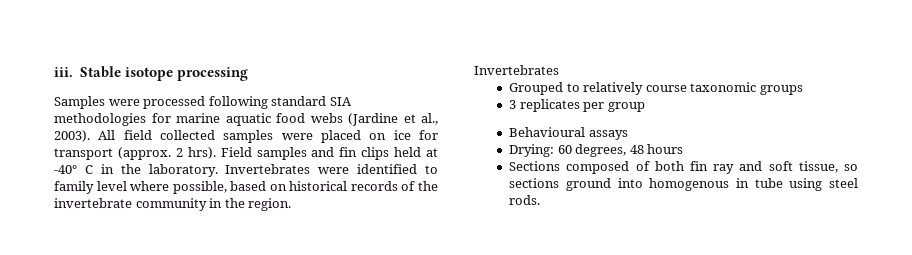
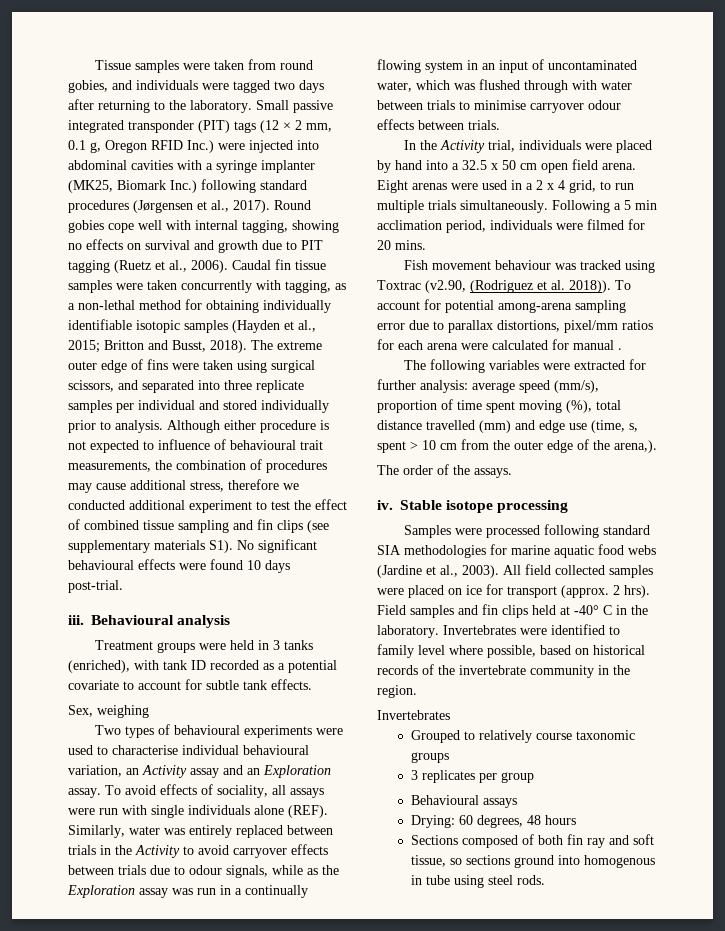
- iii.
+ Tissue samples were taken from round gobies, and individuals were tagged two days after returning to the laboratory. Small passive integrated transponder (PIT) tags (12 × 2 mm, 0.1 g, Oregon RFID Inc.) were injected into abdominal cavities with a syringe implanter (MK25, Biomark Inc.) following standard procedures (Jørgensen et al., 2017). Round gobies cope well with internal tagging, showing no effects on survival and growth due to PIT tagging (Ruetz et al., 2006). Caudal fin tissue samples were taken concurrently with tagging, as a non-lethal method for obtaining individually identifiable isotopic samples (Hayden et al., 2015; Britton and Busst, 2018). The extreme outer edge of fins were taken using surgical scissors, and separated into three replicate samples per individual and stored individually prior to analysis. Although either procedure is not expected to influence of behavioural trait measurements, the combination of procedures may cause additional stress, therefore we conducted additional experiment to test the effect of combined tissue sampling and fin clips (see supplementary materials S1). No significant behavioural effects were found 10 days post-trial.
+ iii. Behavioural analysis
+ Treatment groups were held in 3 tanks (enriched), with tank ID recorded as a potential covariate to account for subtle tank effects.
+ Sex, weighing
+ Two types of behavioural experiments were used to characterise individual behavioural variation, an Activity assay and an Exploration assay. To avoid effects of sociality, all assays were run with single individuals alone (REF). Similarly, water was entirely replaced between trials in the Activity to avoid carryover effects between trials due to odour signals, while as the Exploration assay was run in a continually flowing system in an input of uncontaminated water, which was flushed through with water between trials to minimise carryover odour effects between trials.
+ In the Activity trial, individuals were placed by hand into a 32.5 x 50 cm open field arena. Eight arenas were used in a 2 x 4 grid, to run multiple trials simultaneously. Following a 5 min acclimation period, individuals were filmed for 20 mins.
+ Fish movement behaviour was tracked using Toxtrac (v2.90, (Rodriguez et al. 2018)). To account for potential among-arena sampling error due to parallax distortions, pixel/mm ratios for each arena were calculated for manual .
+ The following variables were extracted for further analysis: average speed (mm/s), proportion of time spent moving (%), total distance travelled (mm) and edge use (time, s, spent > 10 cm from the outer edge of the arena,).
+ The order of the assays.
+ iv.

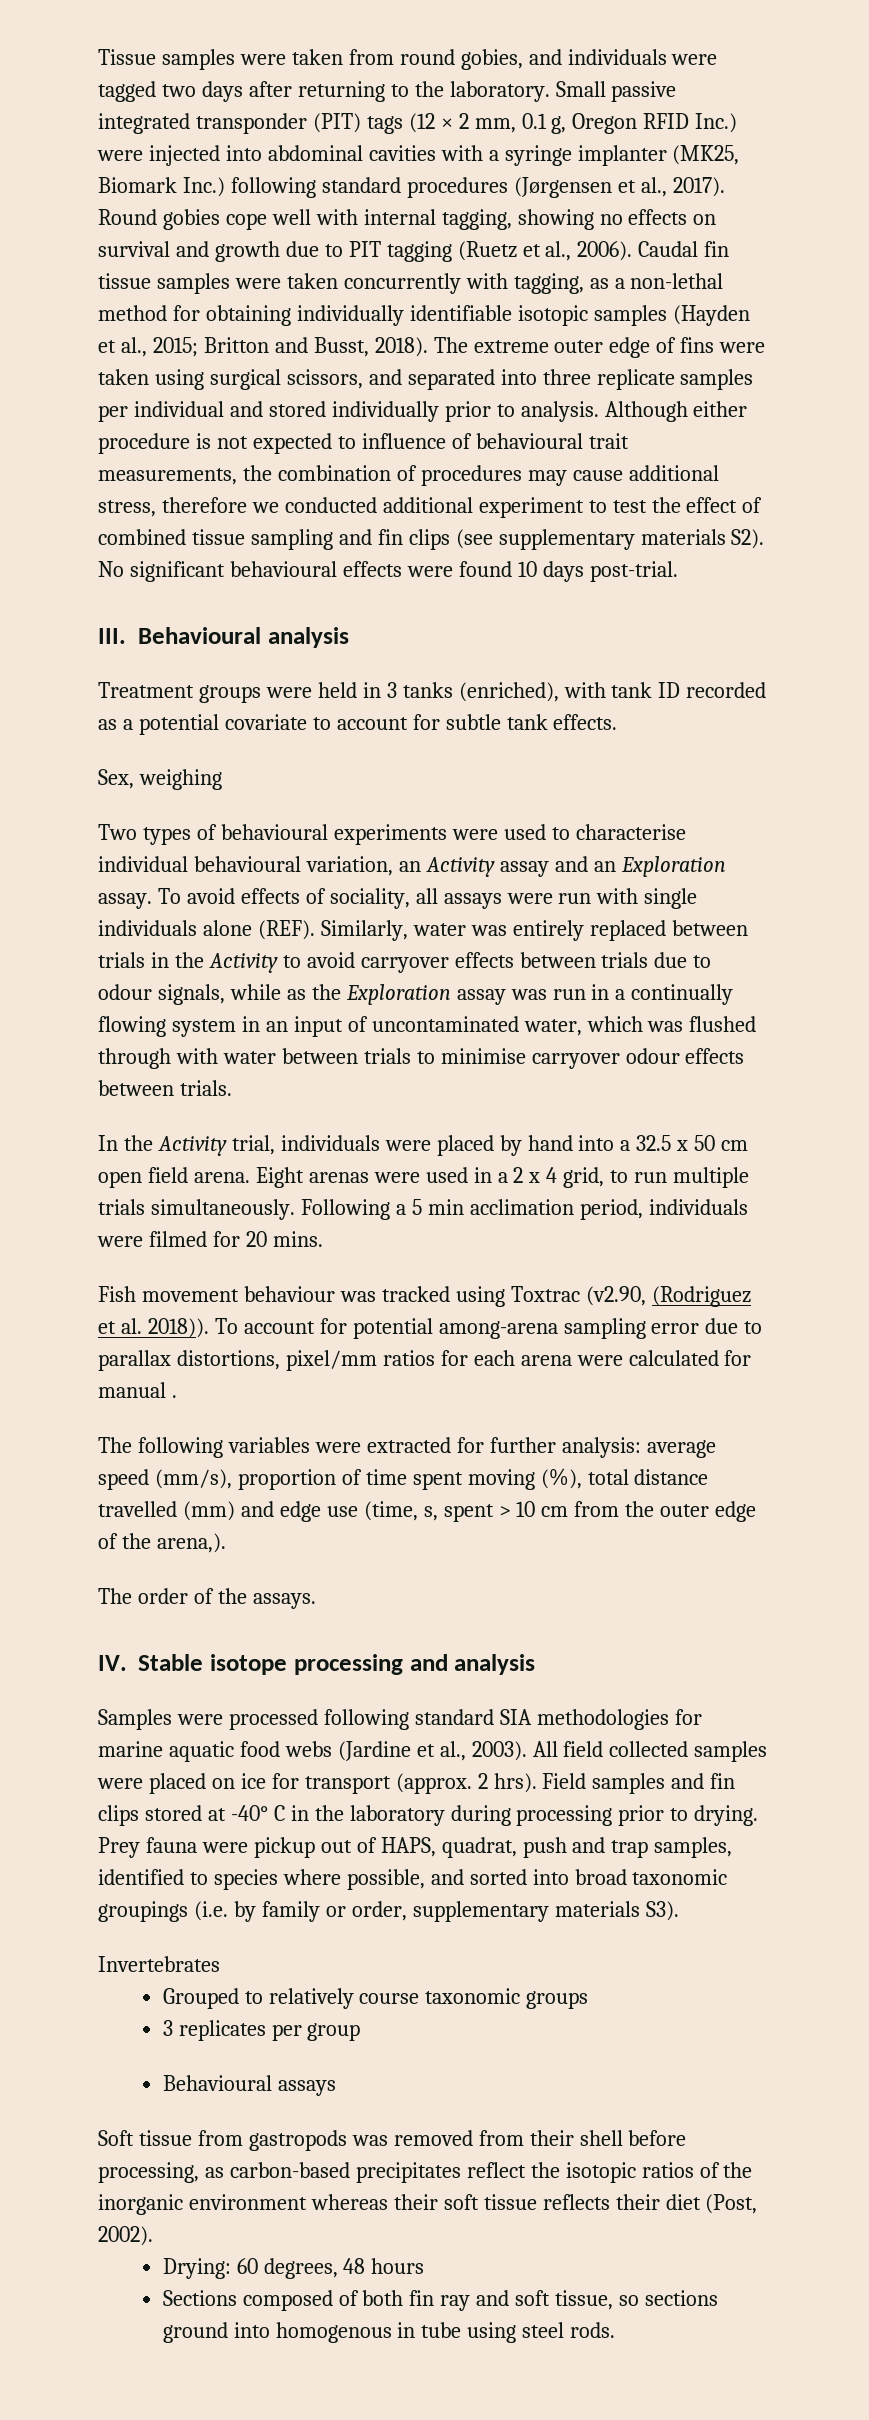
- Although either procedure is not expected to influence of behavioural trait measurements, the combination of procedures may cause additional stress, therefore we conducted additional experiment to test the effect of combined tissue sampling and fin clips (see supplementary materials S1). No significant behavioural effects were found 10 days post-trial.
+ Although either procedure is not expected to influence of behavioural trait measurements, the combination of procedures may cause additional stress, therefore we conducted additional experiment to test the effect of combined tissue sampling and fin clips (see supplementary materials S2). No significant behavioural effects were found 10 days post-trial.
- iii. Behavioural analysis
+ III. Behavioural analysis
- iv. Stable isotope processing
+ IV. Stable isotope processing and analysis
- Field samples and fin clips held at -40° C in the laboratory. Invertebrates were identified to family level where possible, based on historical records of the invertebrate community in the region.
+ Field samples and fin clips stored at -40° C in the laboratory during processing prior to drying. Prey fauna were pickup out of HAPS, quadrat, push and trap samples, identified to species where possible, and sorted into broad taxonomic groupings (i.e. by family or order, supplementary materials S3).
+ Soft tissue from gastropods was removed from their shell before processing, as carbon-based precipitates reflect the isotopic ratios of the inorganic environment whereas their soft tissue reflects their diet (Post, 2002).

